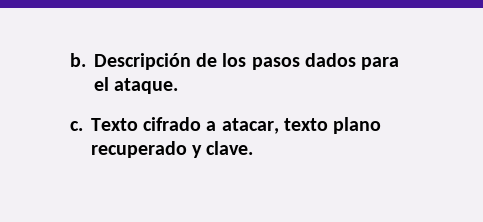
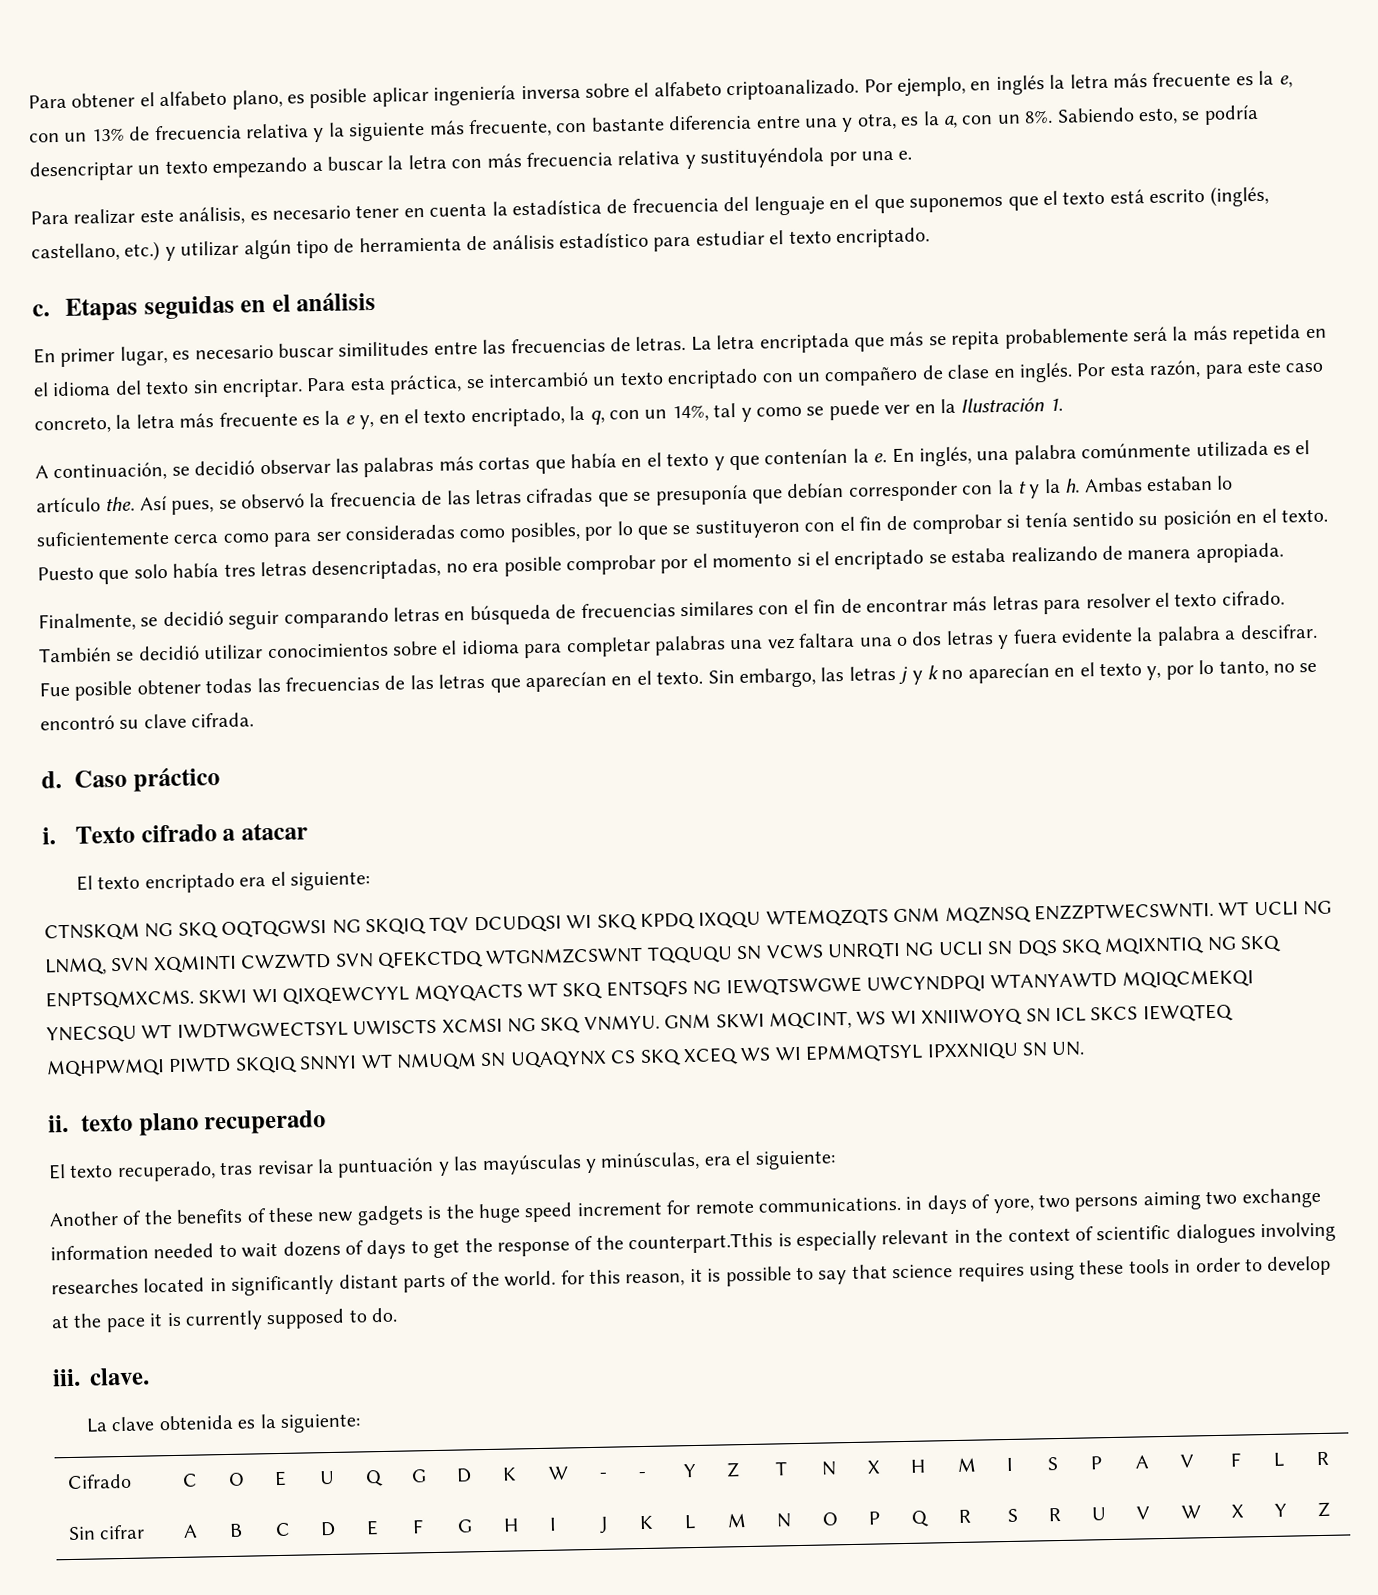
- b. Descripción de los pasos dados para el ataque.
- c. Texto cifrado a atacar, texto plano recuperado y clave.
+ Para obtener el alfabeto plano, es posible aplicar ingeniería inversa sobre el alfabeto criptoanalizado. Por ejemplo, en inglés la letra más frecuente es la e, con un 13% de frecuencia relativa y la siguiente más frecuente, con bastante diferencia entre una y otra, es la a, con un 8%. Sabiendo esto, se podría desencriptar un texto empezando a buscar la letra con más frecuencia relativa y sustituyéndola por una e.
+ Para realizar este análisis, es necesario tener en cuenta la estadística de frecuencia del lenguaje en el que suponemos que el texto está escrito (inglés, castellano, etc.) y utilizar algún tipo de herramienta de análisis estadístico para estudiar el texto encriptado.
+ c. Etapas seguidas en el análisis
+ En primer lugar, es necesario buscar similitudes entre las frecuencias de letras. La letra encriptada que más se repita probablemente será la más repetida en el idioma del texto sin encriptar. Para esta práctica, se intercambió un texto encriptado con un compañero de clase en inglés. Por esta razón, para este caso concreto, la letra más frecuente es la e y, en el texto encriptado, la q, con un 14%, tal y como se puede ver en la Ilustración 1.
+ A continuación, se decidió observar las palabras más cortas que había en el texto y que contenían la e. En inglés, una palabra comúnmente utilizada es el artículo the. Así pues, se observó la frecuencia de las letras cifradas que se presuponía que debían corresponder con la t y la h. Ambas estaban lo suficientemente cerca como para ser consideradas como posibles, por lo que se sustituyeron con el fin de comprobar si tenía sentido su posición en el texto. Puesto que solo había tres letras desencriptadas, no era posible comprobar por el momento si el encriptado se estaba realizando de manera apropiada.
+ Finalmente, se decidió seguir comparando letras en búsqueda de frecuencias similares con el fin de encontrar más letras para resolver el texto cifrado. También se decidió utilizar conocimientos sobre el idioma para completar palabras una vez faltara una o dos letras y fuera evidente la palabra a descifrar. Fue posible obtener todas las frecuencias de las letras que aparecían en el texto. Sin embargo, las letras j y k no aparecían en el texto y, por lo tanto, no se encontró su clave cifrada.
+ d. Caso práctico
+ i. Texto cifrado a atacar
+ El texto encriptado era el siguiente:
+ CTNSKQM NG SKQ OQTQGWSI NG SKQIQ TQV DCUDQSI WI SKQ KPDQ IXQQU WTEMQZQTS GNM MQZNSQ ENZZPTWECSWNTI. WT UCLI NG LNMQ, SVN XQMINTI CWZWTD SVN QFEKCTDQ WTGNMZCSWNT TQQUQU SN VCWS UNRQTI NG UCLI SN DQS SKQ MQIXNTIQ NG SKQ ENPTSQMXCMS. SKWI WI QIXQEWCYYL MQYQACTS WT SKQ ENTSQFS NG IEWQTSWGWE UWCYNDPQI WTANYAWTD MQIQCMEKQI YNECSQU WT IWDTWGWECTSYL UWISCTS XCMSI NG SKQ VNMYU. GNM SKWI MQCINT, WS WI XNIIWOYQ SN ICL SKCS IEWQTEQ MQHPWMQI PIWTD SKQIQ SNNYI WT NMUQM SN UQAQYNX CS SKQ XCEQ WS WI EPMMQTSYL IPXXNIQU SN UN.
+ ii. texto plano recuperado
+ El texto recuperado, tras revisar la puntuación y las mayúsculas y minúsculas, era el siguiente:
+ Another of the benefits of these new gadgets is the huge speed increment for remote communications. in days of yore, two persons aiming two exchange information needed to wait dozens of days to get the response of the counterpart.Tthis is especially relevant in the context of scientific dialogues involving researches located in significantly distant parts of the world. for this reason, it is possible to say that science requires using these tools in order to develop at the pace it is currently supposed to do.
+ iii. clave.
+ La clave obtenida es la siguiente:
+ Cifrado | C | O | E | U | Q | G | D | K | W | - | - | Y | Z | T | N | X | H | M | I | S | P | A | V | F | L | R
+ Sin cifrar | A | B | C | D | E | F | G | H | I | J | K | L | M | N | O | P | Q | R | S | R | U | V | W | X | Y | Z

